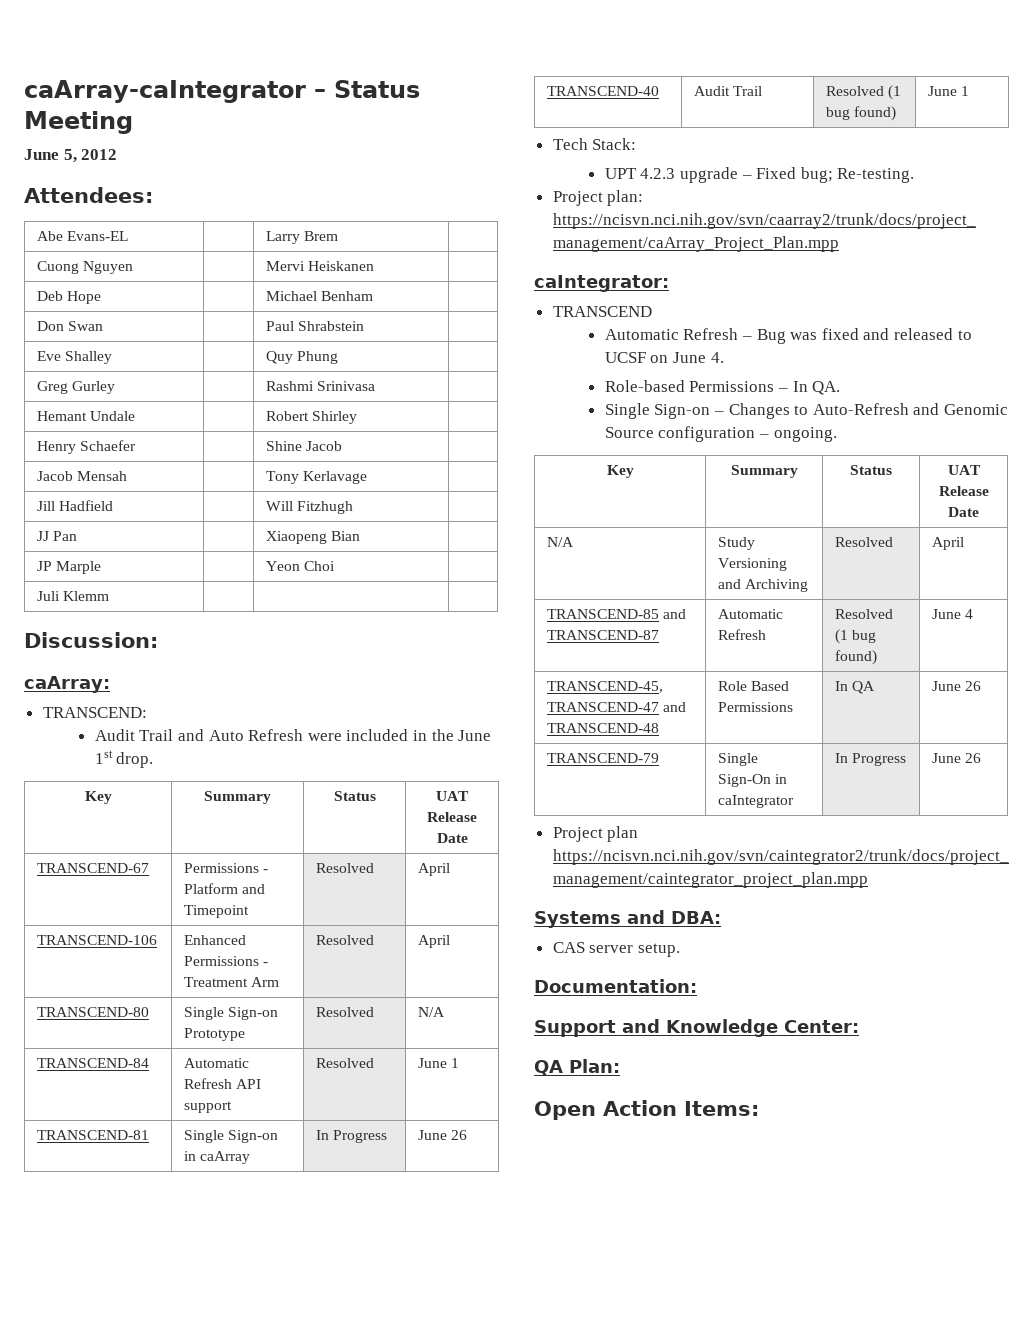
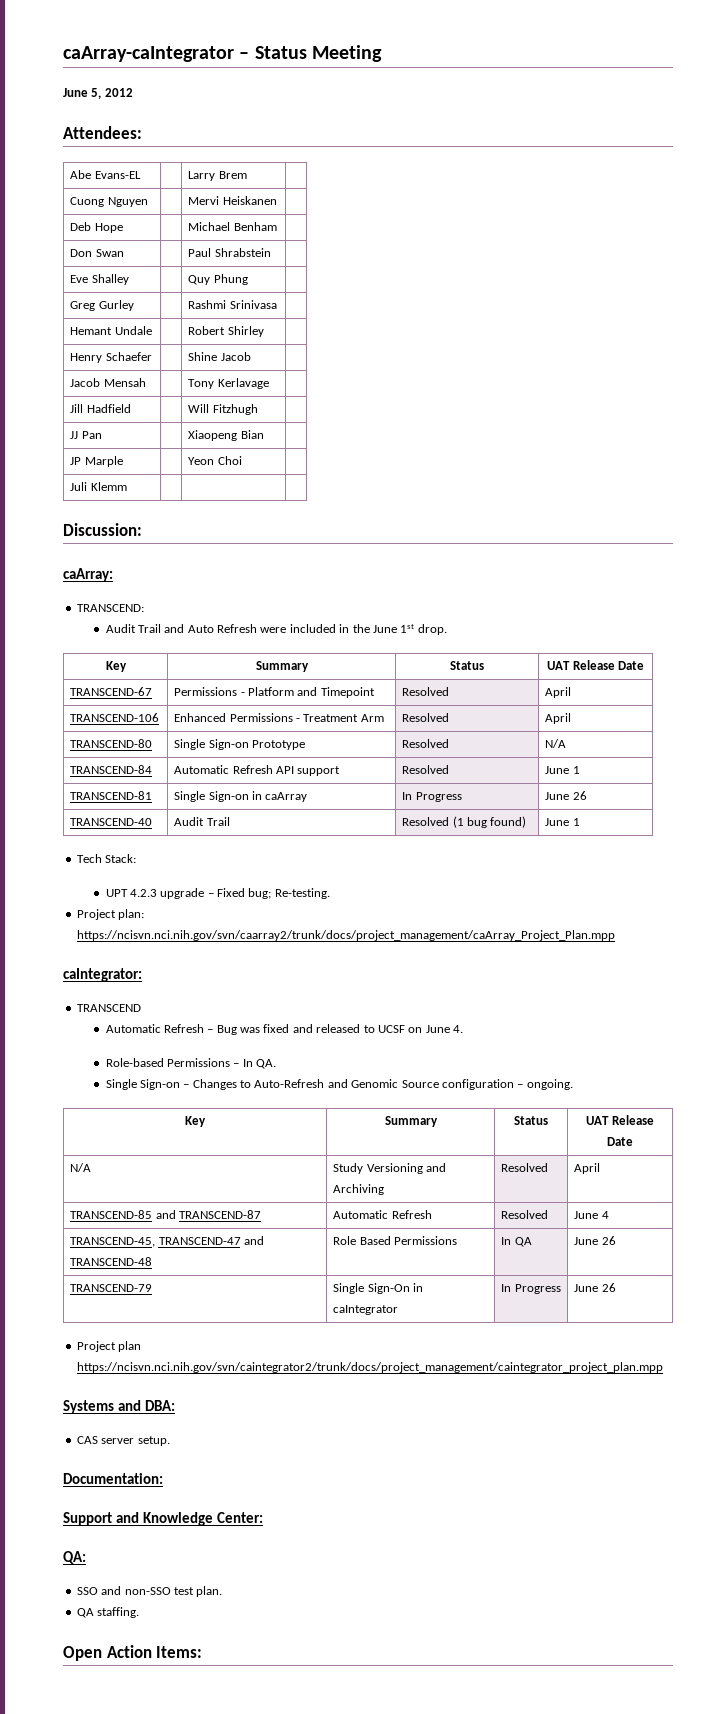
- TRANSCEND-85 and TRANSCEND-87 | Automatic Refresh | Resolved (1 bug found) | June 4
+ TRANSCEND-85 and TRANSCEND-87 | Automatic Refresh | Resolved | June 4
- QA Plan:
+ QA:
+ SSO and non-SSO test plan.
+ QA staffing.

